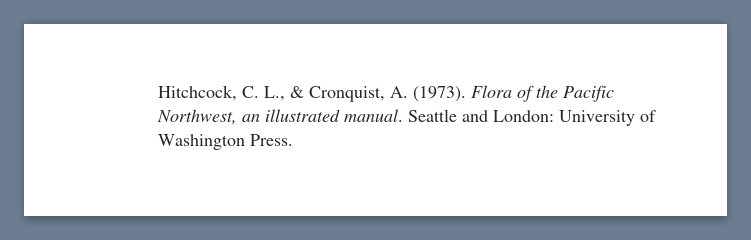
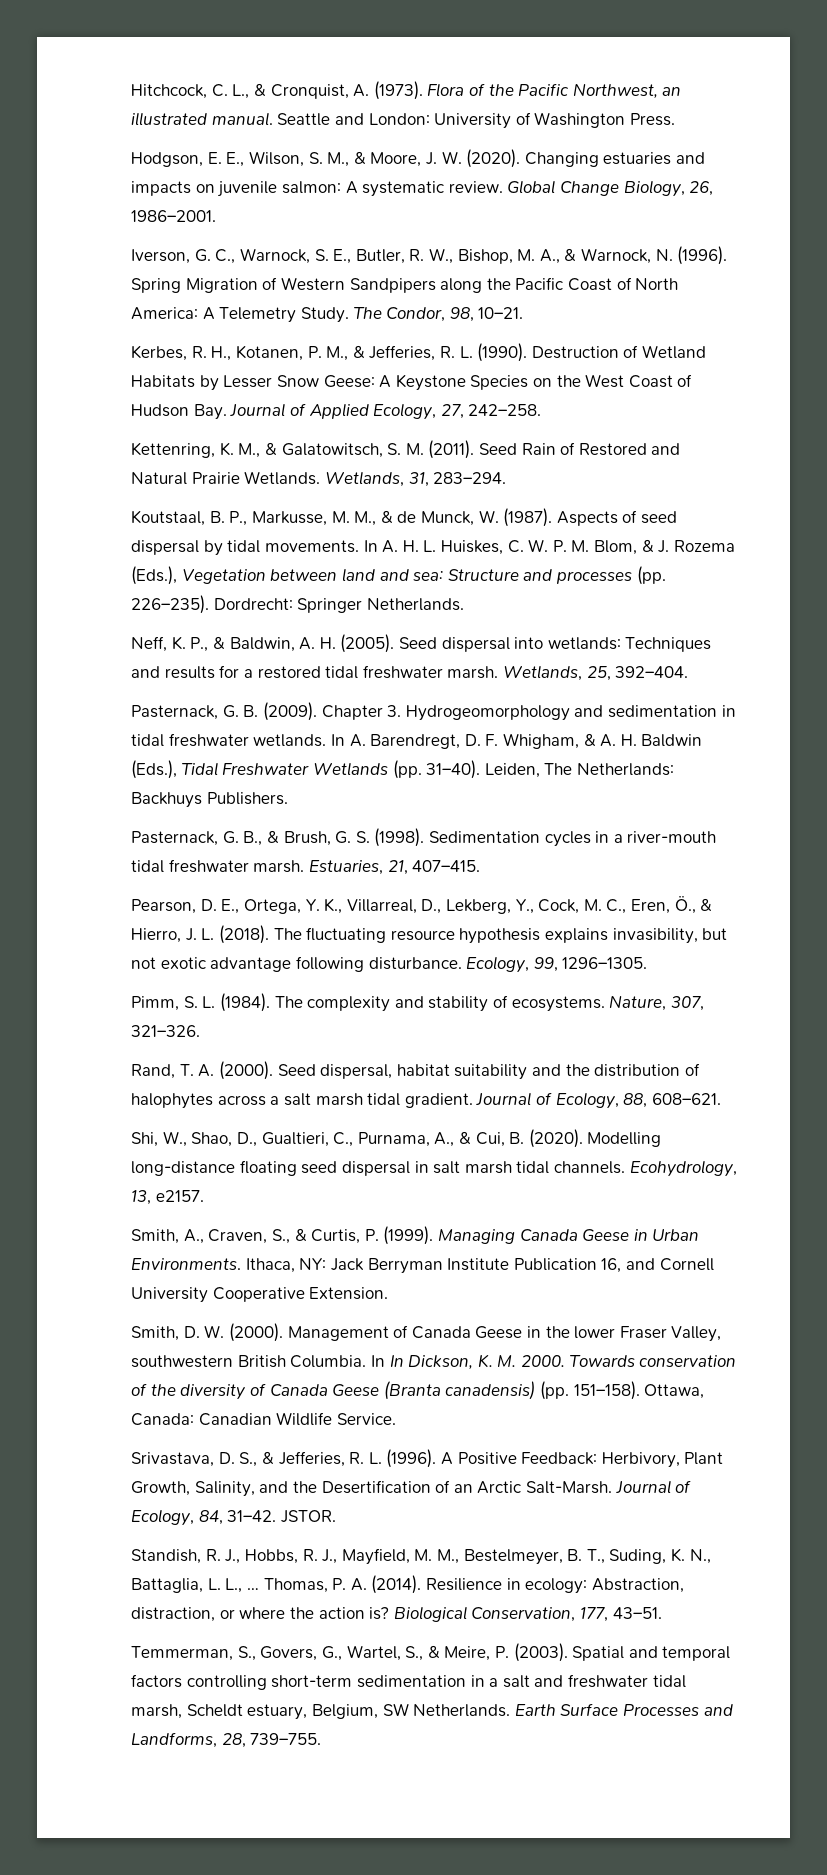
+ Hodgson, E. E., Wilson, S. M., & Moore, J. W. (2020). Changing estuaries and impacts on juvenile salmon: A systematic review. Global Change Biology, 26, 1986–2001.
+ Iverson, G. C., Warnock, S. E., Butler, R. W., Bishop, M. A., & Warnock, N. (1996). Spring Migration of Western Sandpipers along the Pacific Coast of North America: A Telemetry Study. The Condor, 98, 10–21.
+ Kerbes, R. H., Kotanen, P. M., & Jefferies, R. L. (1990). Destruction of Wetland Habitats by Lesser Snow Geese: A Keystone Species on the West Coast of Hudson Bay. Journal of Applied Ecology, 27, 242–258.
+ Kettenring, K. M., & Galatowitsch, S. M. (2011). Seed Rain of Restored and Natural Prairie Wetlands. Wetlands, 31, 283–294.
+ Koutstaal, B. P., Markusse, M. M., & de Munck, W. (1987). Aspects of seed dispersal by tidal movements. In A. H. L. Huiskes, C. W. P. M. Blom, & J. Rozema (Eds.), Vegetation between land and sea: Structure and processes (pp. 226–235). Dordrecht: Springer Netherlands.
+ Neff, K. P., & Baldwin, A. H. (2005). Seed dispersal into wetlands: Techniques and results for a restored tidal freshwater marsh. Wetlands, 25, 392–404.
+ Pasternack, G. B. (2009). Chapter 3. Hydrogeomorphology and sedimentation in tidal freshwater wetlands. In A. Barendregt, D. F. Whigham, & A. H. Baldwin (Eds.), Tidal Freshwater Wetlands (pp. 31–40). Leiden, The Netherlands: Backhuys Publishers.
+ Pasternack, G. B., & Brush, G. S. (1998). Sedimentation cycles in a river-mouth tidal freshwater marsh. Estuaries, 21, 407–415.
+ Pearson, D. E., Ortega, Y. K., Villarreal, D., Lekberg, Y., Cock, M. C., Eren, Ö., & Hierro, J. L. (2018). The fluctuating resource hypothesis explains invasibility, but not exotic advantage following disturbance. Ecology, 99, 1296–1305.
+ Pimm, S. L. (1984). The complexity and stability of ecosystems. Nature, 307, 321–326.
+ Rand, T. A. (2000). Seed dispersal, habitat suitability and the distribution of halophytes across a salt marsh tidal gradient. Journal of Ecology, 88, 608–621.
+ Shi, W., Shao, D., Gualtieri, C., Purnama, A., & Cui, B. (2020). Modelling long-distance floating seed dispersal in salt marsh tidal channels. Ecohydrology, 13, e2157.
+ Smith, A., Craven, S., & Curtis, P. (1999). Managing Canada Geese in Urban Environments. Ithaca, NY: Jack Berryman Institute Publication 16, and Cornell University Cooperative Extension.
+ Smith, D. W. (2000). Management of Canada Geese in the lower Fraser Valley, southwestern British Columbia. In In Dickson, K. M. 2000. Towards conservation of the diversity of Canada Geese (Branta canadensis) (pp. 151–158). Ottawa, Canada: Canadian Wildlife Service.
+ Srivastava, D. S., & Jefferies, R. L. (1996). A Positive Feedback: Herbivory, Plant Growth, Salinity, and the Desertification of an Arctic Salt-Marsh. Journal of Ecology, 84, 31–42. JSTOR.
+ Standish, R. J., Hobbs, R. J., Mayfield, M. M., Bestelmeyer, B. T., Suding, K. N., Battaglia, L. L., … Thomas, P. A. (2014). Resilience in ecology: Abstraction, distraction, or where the action is? Biological Conservation, 177, 43–51.
+ Temmerman, S., Govers, G., Wartel, S., & Meire, P. (2003). Spatial and temporal factors controlling short-term sedimentation in a salt and freshwater tidal marsh, Scheldt estuary, Belgium, SW Netherlands. Earth Surface Processes and Landforms, 28, 739–755.

